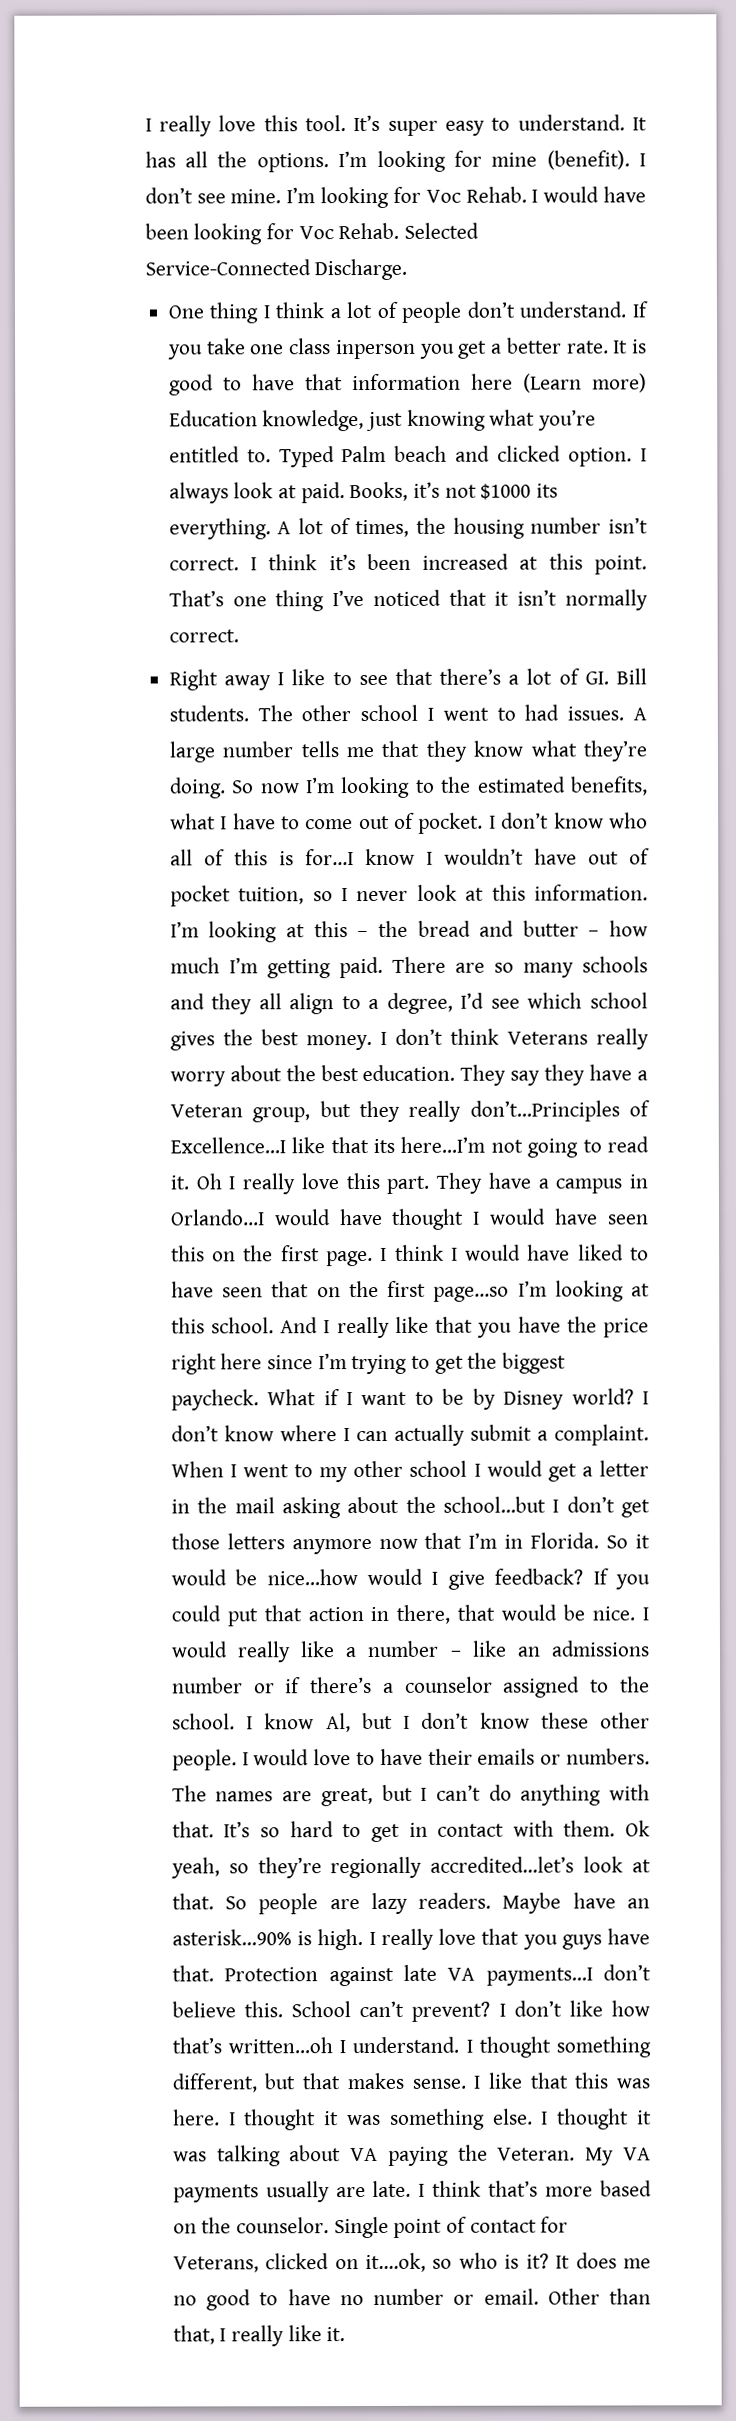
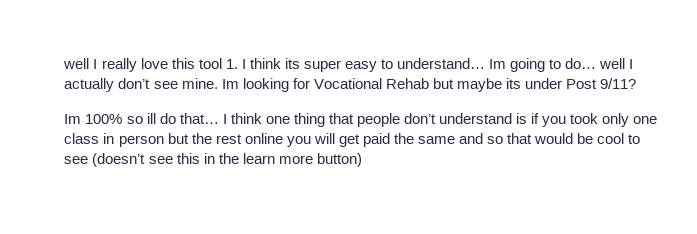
- I really love this tool. It’s super easy to understand. It has all the options. I’m looking for mine (benefit). I don’t see mine.
+ well I really love this tool 1. I think its super easy to understand… Im going to do… well I actually don’t see mine.
- I’m looking for Voc Rehab. I would have been looking for Voc Rehab. Selected Service-Connected Discharge.
- One thing I think a lot of people don’t understand. If you take one class inperson you get a better rate. It is good to have that information here (Learn more) Education knowledge, just knowing what you’re entitled to. Typed Palm beach and clicked option. I always look at paid. Books, it’s not $1000 its everything. A lot of times, the housing number isn’t correct. I think it’s been increased at this point. That’s one thing I’ve noticed that it isn’t normally correct.
- Right away I like to see that there’s a lot of GI. Bill students. The other school I went to had issues. A large number tells me that they know what they’re doing. So now I’m looking to the estimated benefits, what I have to come out of pocket. I don’t know who all of this is for…I know I wouldn’t have out of pocket tuition, so I never look at this information. I’m looking at this – the bread and butter – how much I’m getting paid. There are so many schools and they all align to a degree, I’d see which school gives the best money. I don’t think Veterans really worry about the best education. They say they have a Veteran group, but they really don’t…Principles of Excellence…I like that its here…I’m not going to read it. Oh I really love this part. They have a campus in Orlando…I would have thought I would have seen this on the first page. I think I would have liked to have seen that on the first page…so I’m looking at this school. And I really like that you have the price right here since I’m trying to get the biggest paycheck. What if I want to be by Disney world? I don’t know where I can actually submit a complaint. When I went to my other school I would get a letter in the mail asking about the school…but I don’t get those letters anymore now that I’m in Florida. So it would be nice…how would I give feedback? If you could put that action in there, that would be nice. I would really like a number – like an admissions number or if there’s a counselor assigned to the school. I know Al, but I don’t know these other people. I would love to have their emails or numbers. The names are great, but I can’t do anything with that. It’s so hard to get in contact with them. Ok yeah, so they’re regionally accredited…let’s look at that. So people are lazy readers. Maybe have an asterisk…90% is high. I really love that you guys have that. Protection against late VA payments…I don’t believe this. School can’t prevent? I don’t like how that’s written…oh I understand. I thought something different, but that makes sense. I like that this was here. I thought it was something else. I thought it was talking about VA paying the Veteran. My VA payments usually are late. I think that’s more based on the counselor. Single point of contact for Veterans, clicked on it….ok, so who is it? It does me no good to have no number or email. Other than that, I really like it.
+ Im looking for Vocational Rehab but maybe its under Post 9/11?
+ Im 100% so ill do that… I think one thing that people don’t understand is if you took only one class in person but the rest online you will get paid the same and so that would be cool to see (doesn’t see this in the learn more button)

